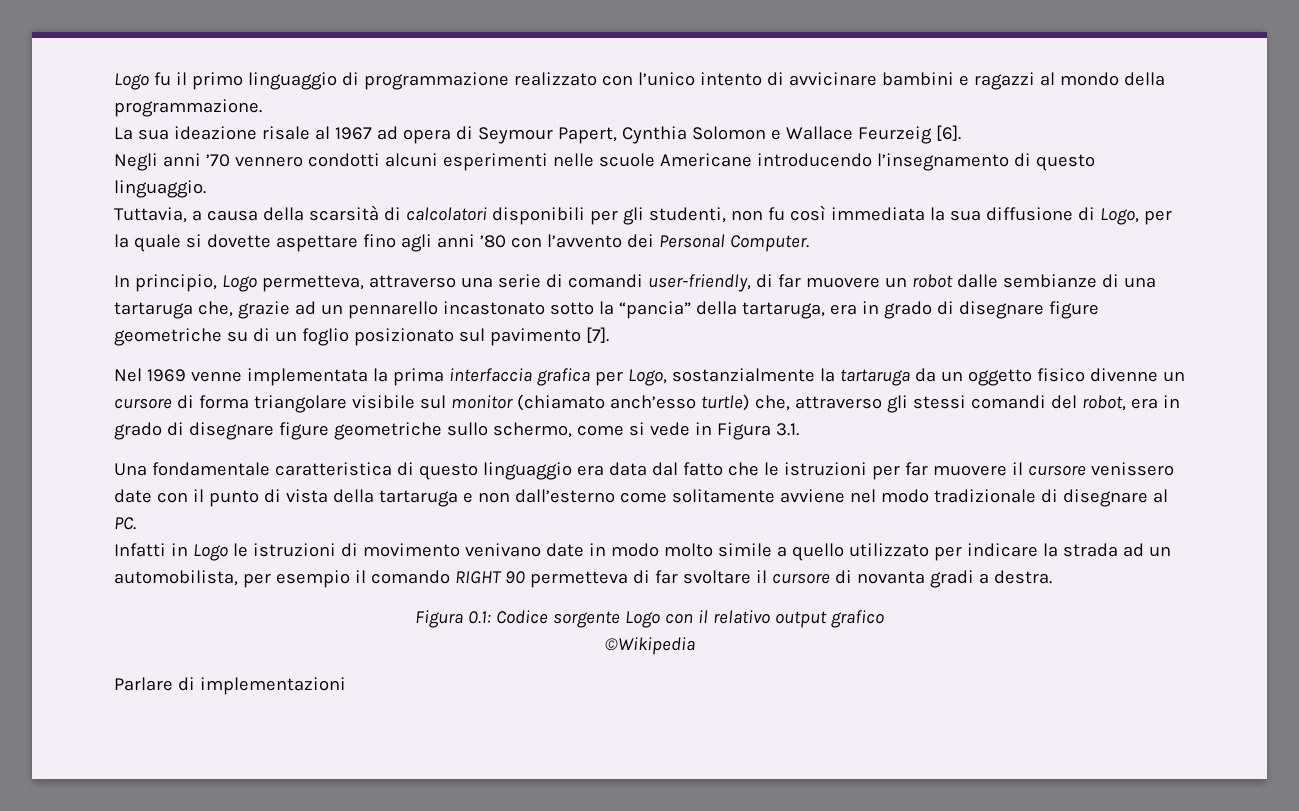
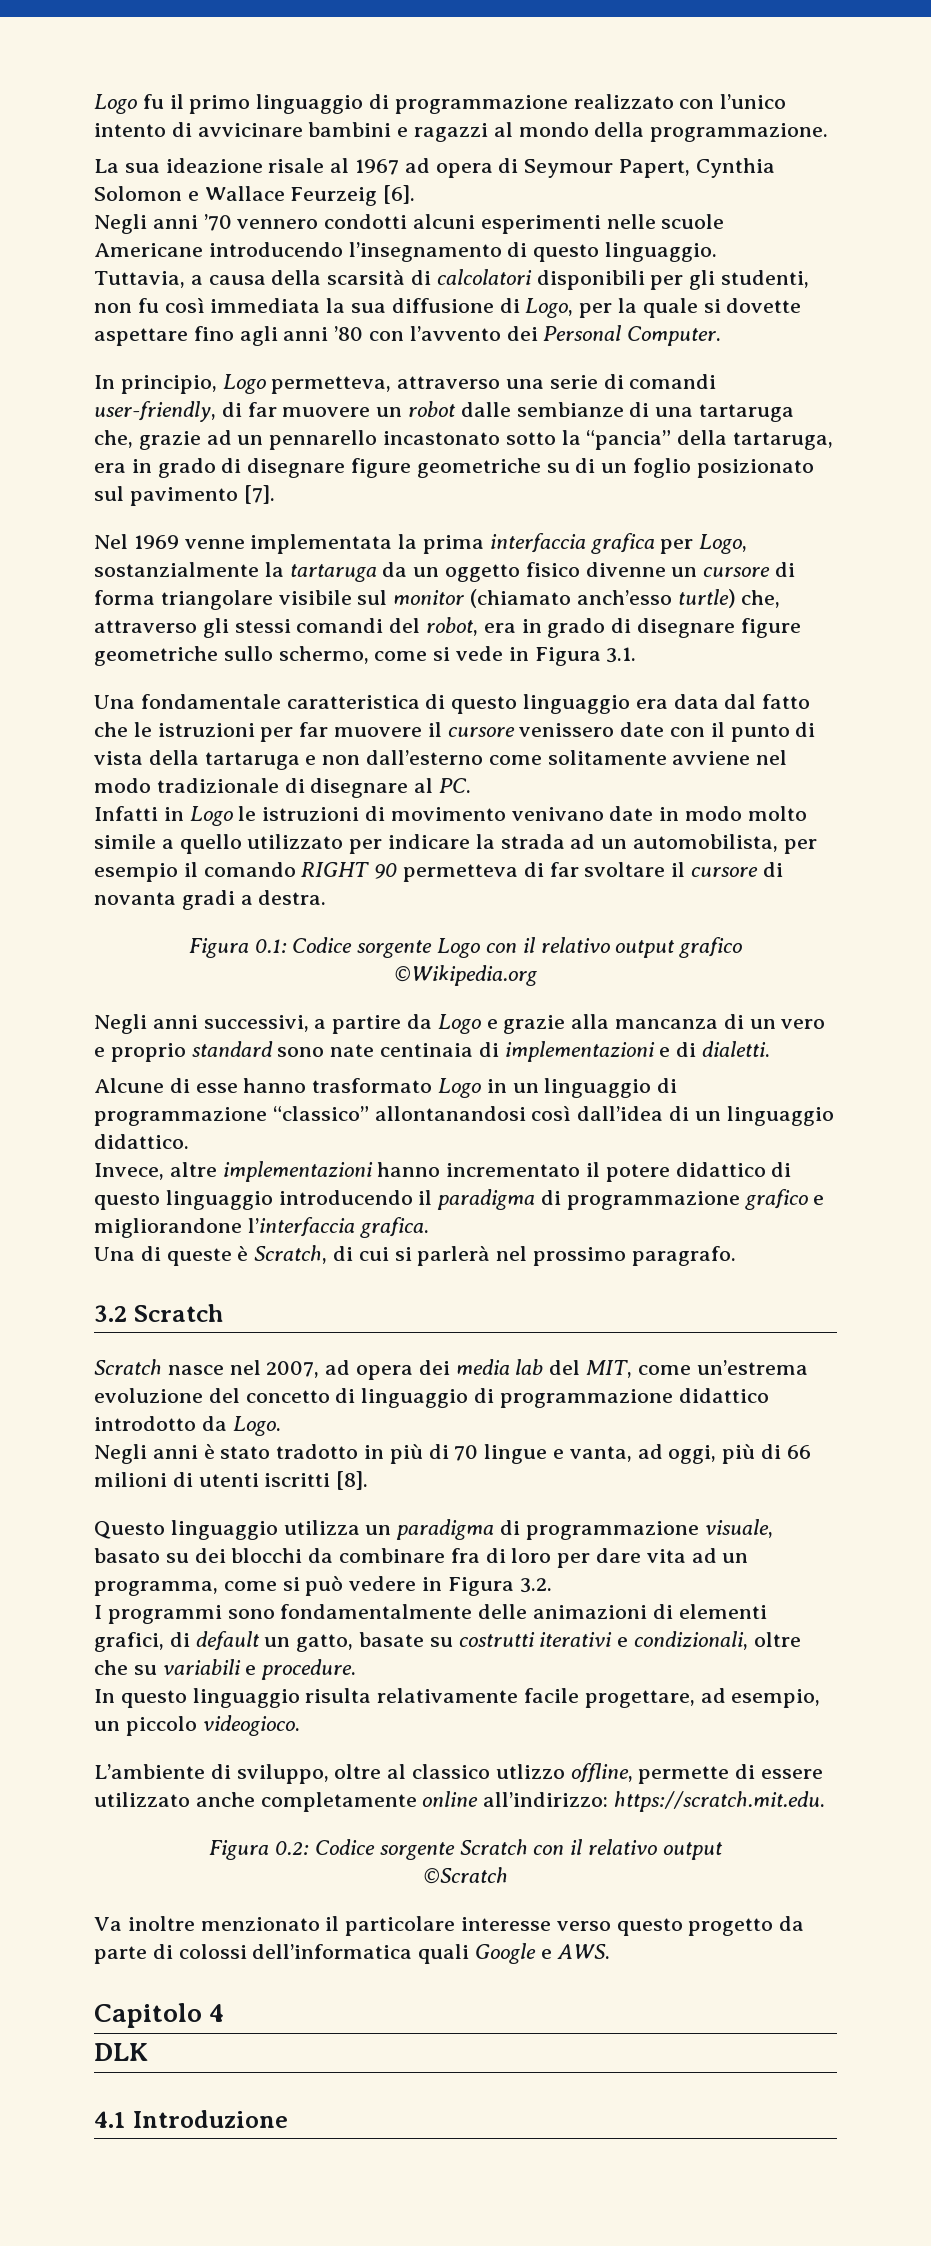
- ©Wikipedia
- Parlare di implementazioni
+ ©Wikipedia.org
+ Negli anni successivi, a partire da Logo e grazie alla mancanza di un vero e proprio standard sono nate centinaia di implementazioni e di dialetti.
+ Alcune di esse hanno trasformato Logo in un linguaggio di programmazione “classico” allontanandosi così dall’idea di un linguaggio didattico.
+ Invece, altre implementazioni hanno incrementato il potere didattico di questo linguaggio introducendo il paradigma di programmazione grafico e migliorandone l’interfaccia grafica.
+ Una di queste è Scratch, di cui si parlerà nel prossimo paragrafo.
+ 3.2 Scratch
+ Scratch nasce nel 2007, ad opera dei media lab del MIT, come un’estrema evoluzione del concetto di linguaggio di programmazione didattico introdotto da Logo.
+ Negli anni è stato tradotto in più di 70 lingue e vanta, ad oggi, più di 66 milioni di utenti iscritti [8].
+ Questo linguaggio utilizza un paradigma di programmazione visuale, basato su dei blocchi da combinare fra di loro per dare vita ad un programma, come si può vedere in Figura 3.2.
+ I programmi sono fondamentalmente delle animazioni di elementi grafici, di default un gatto, basate su costrutti iterativi e condizionali, oltre che su variabili e procedure.
+ In questo linguaggio risulta relativamente facile progettare, ad esempio, un piccolo videogioco.
+ L’ambiente di sviluppo, oltre al classico utlizzo offline, permette di essere utilizzato anche completamente online all’indirizzo: https://scratch.mit.edu.
+ Figura 0.2: Codice sorgente Scratch con il relativo output
+ ©Scratch
+ Va inoltre menzionato il particolare interesse verso questo progetto da parte di colossi dell’informatica quali Google e AWS.
+ Capitolo 4
+ DLK
+ 4.1 Introduzione

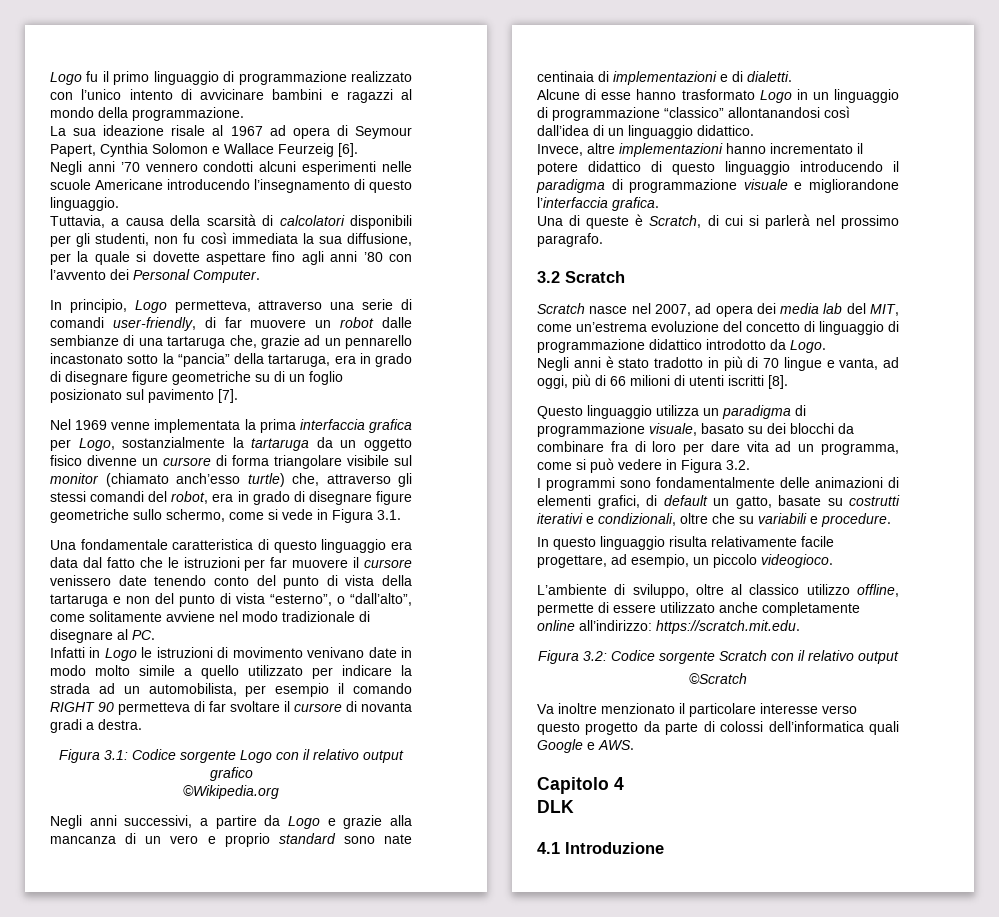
- Tuttavia, a causa della scarsità di calcolatori disponibili per gli studenti, non fu così immediata la sua diffusione di Logo, per la quale si dovette aspettare fino agli anni ’80 con l’avvento dei Personal Computer.
+ Tuttavia, a causa della scarsità di calcolatori disponibili per gli studenti, non fu così immediata la sua diffusione, per la quale si dovette aspettare fino agli anni ’80 con l’avvento dei Personal Computer.
- Una fondamentale caratteristica di questo linguaggio era data dal fatto che le istruzioni per far muovere il cursore venissero date con il punto di vista della tartaruga e non dall’esterno come solitamente avviene nel modo tradizionale di disegnare al PC.
+ Una fondamentale caratteristica di questo linguaggio era data dal fatto che le istruzioni per far muovere il cursore venissero date tenendo conto del punto di vista della tartaruga e non del punto di vista “esterno”, o “dall’alto”, come solitamente avviene nel modo tradizionale di disegnare al PC.
- Figura 0.1: Codice sorgente Logo con il relativo output grafico
+ Figura 3.1: Codice sorgente Logo con il relativo output grafico
- Invece, altre implementazioni hanno incrementato il potere didattico di questo linguaggio introducendo il paradigma di programmazione grafico e migliorandone l’interfaccia grafica.
+ Invece, altre implementazioni hanno incrementato il potere didattico di questo linguaggio introducendo il paradigma di programmazione visuale e migliorandone l’interfaccia grafica.
- L’ambiente di sviluppo, oltre al classico utlizzo offline, permette di essere utilizzato anche completamente online all’indirizzo: https://scratch.mit.edu.
+ L’ambiente di sviluppo, oltre al classico utilizzo offline, permette di essere utilizzato anche completamente online all’indirizzo: https://scratch.mit.edu.
- Figura 0.2: Codice sorgente Scratch con il relativo output
+ Figura 3.2: Codice sorgente Scratch con il relativo output

